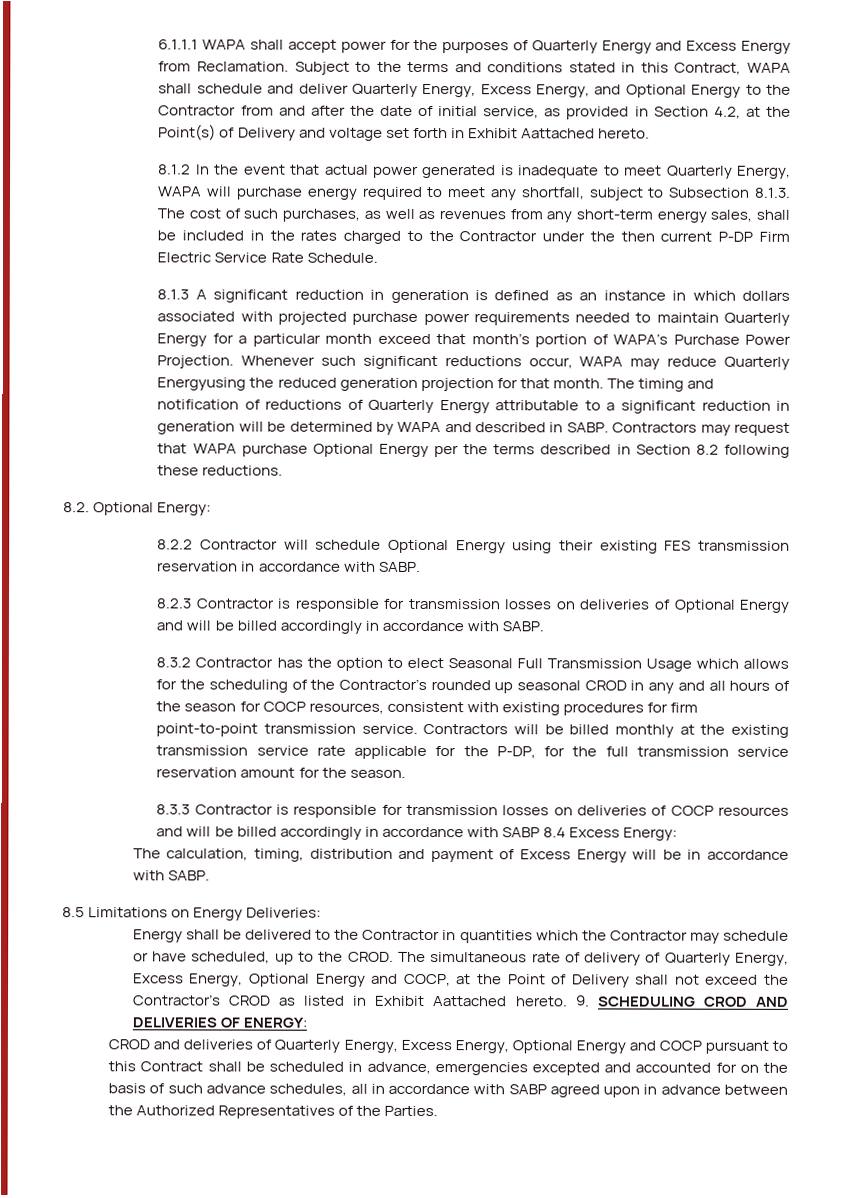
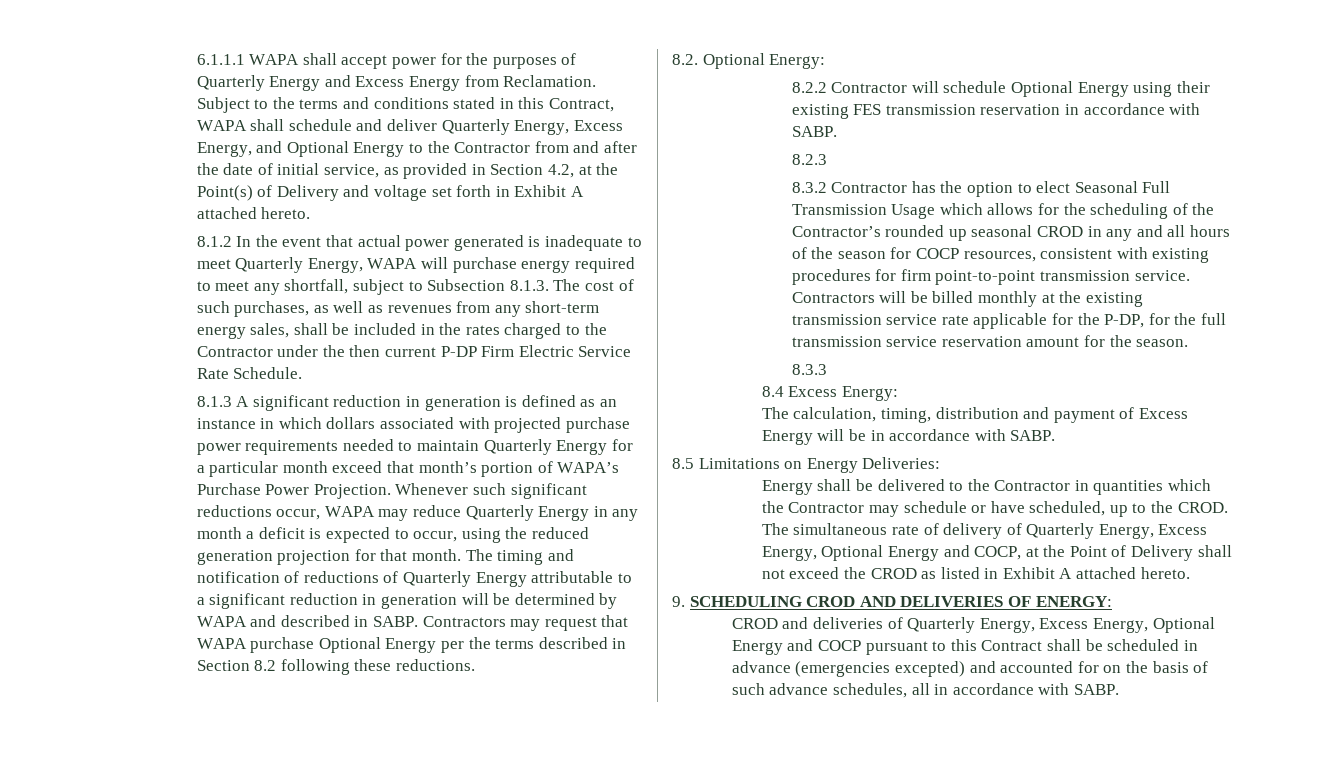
- Subject to the terms and conditions stated in this Contract, WAPA shall schedule and deliver Quarterly Energy, Excess Energy, and Optional Energy to the Contractor from and after the date of initial service, as provided in Section 4.2, at the Point(s) of Delivery and voltage set forth in Exhibit Aattached hereto.
+ Subject to the terms and conditions stated in this Contract, WAPA shall schedule and deliver Quarterly Energy, Excess Energy, and Optional Energy to the Contractor from and after the date of initial service, as provided in Section 4.2, at the Point(s) of Delivery and voltage set forth in Exhibit A attached hereto.
- Whenever such significant reductions occur, WAPA may reduce Quarterly Energyusing the reduced generation projection for that month.
+ Whenever such significant reductions occur, WAPA may reduce Quarterly Energy in any month a deficit is expected to occur, using the reduced generation projection for that month.
- 8.2.3 Contractor is responsible for transmission losses on deliveries of Optional Energy and will be billed accordingly in accordance with SABP.
+ 8.2.3
- 8.3.3 Contractor is responsible for transmission losses on deliveries of COCP resources and will be billed accordingly in accordance with SABP 8.4 Excess Energy:
+ 8.3.3
+ 8.4 Excess Energy:
- The simultaneous rate of delivery of Quarterly Energy, Excess Energy, Optional Energy and COCP, at the Point of Delivery shall not exceed the Contractor’s CROD as listed in Exhibit Aattached hereto. 9. SCHEDULING CROD AND DELIVERIES OF ENERGY:
+ The simultaneous rate of delivery of Quarterly Energy, Excess Energy, Optional Energy and COCP, at the Point of Delivery shall not exceed the CROD as listed in Exhibit A attached hereto.
+ 9. SCHEDULING CROD AND DELIVERIES OF ENERGY:
- CROD and deliveries of Quarterly Energy, Excess Energy, Optional Energy and COCP pursuant to this Contract shall be scheduled in advance, emergencies excepted and accounted for on the basis of such advance schedules, all in accordance with SABP agreed upon in advance between the Authorized Representatives of the Parties.
+ CROD and deliveries of Quarterly Energy, Excess Energy, Optional Energy and COCP pursuant to this Contract shall be scheduled in advance (emergencies excepted) and accounted for on the basis of such advance schedules, all in accordance with SABP.

